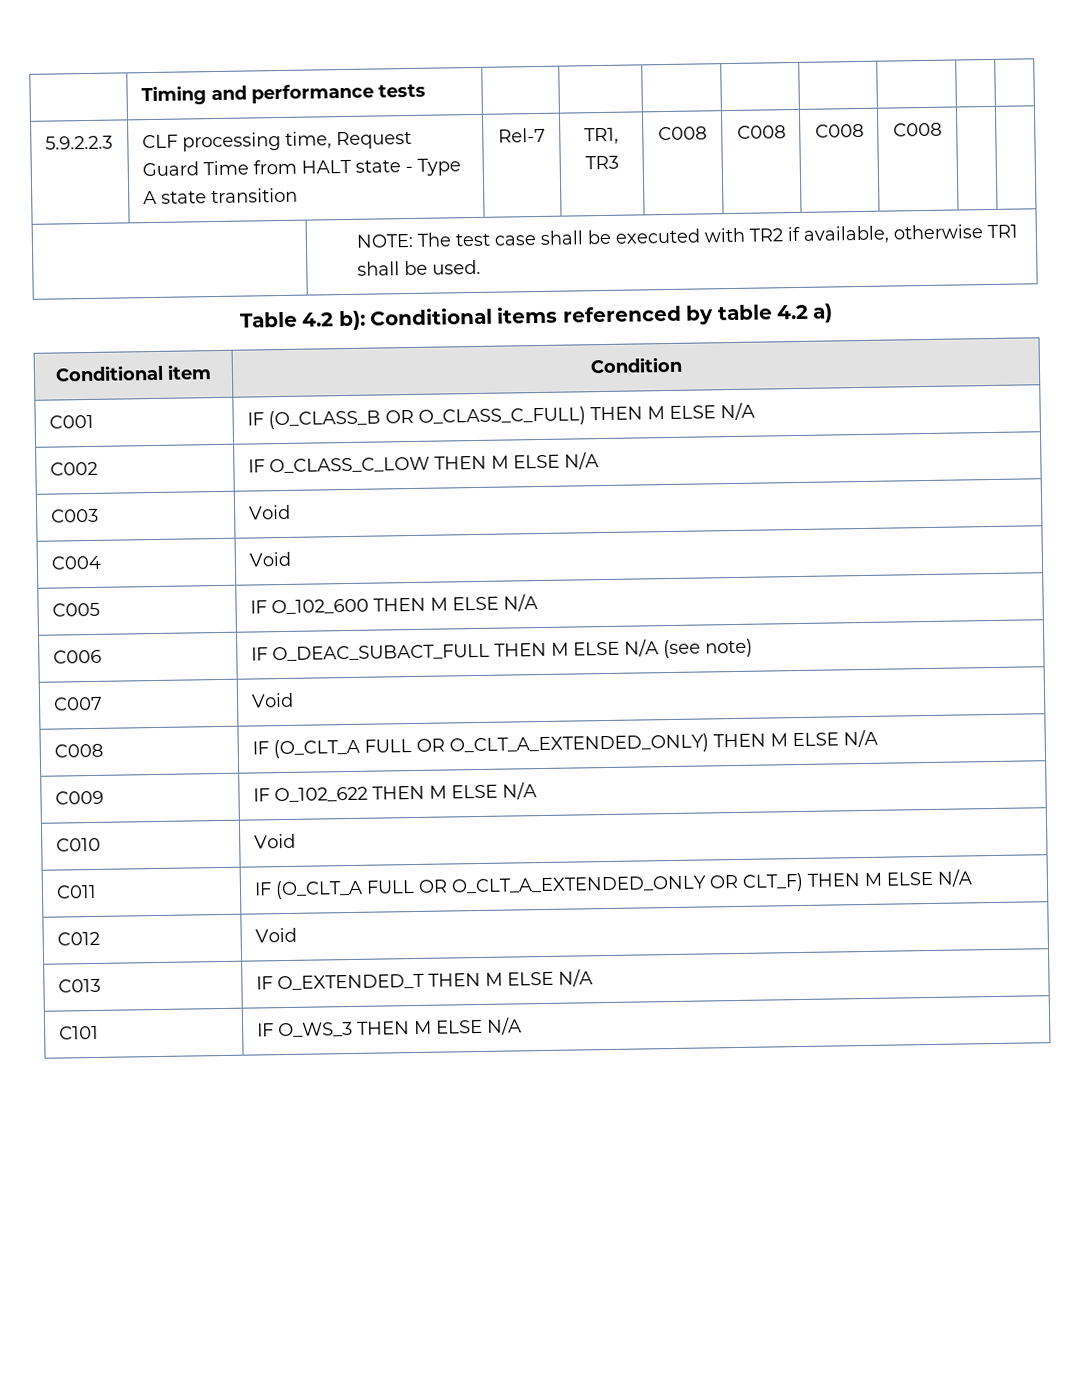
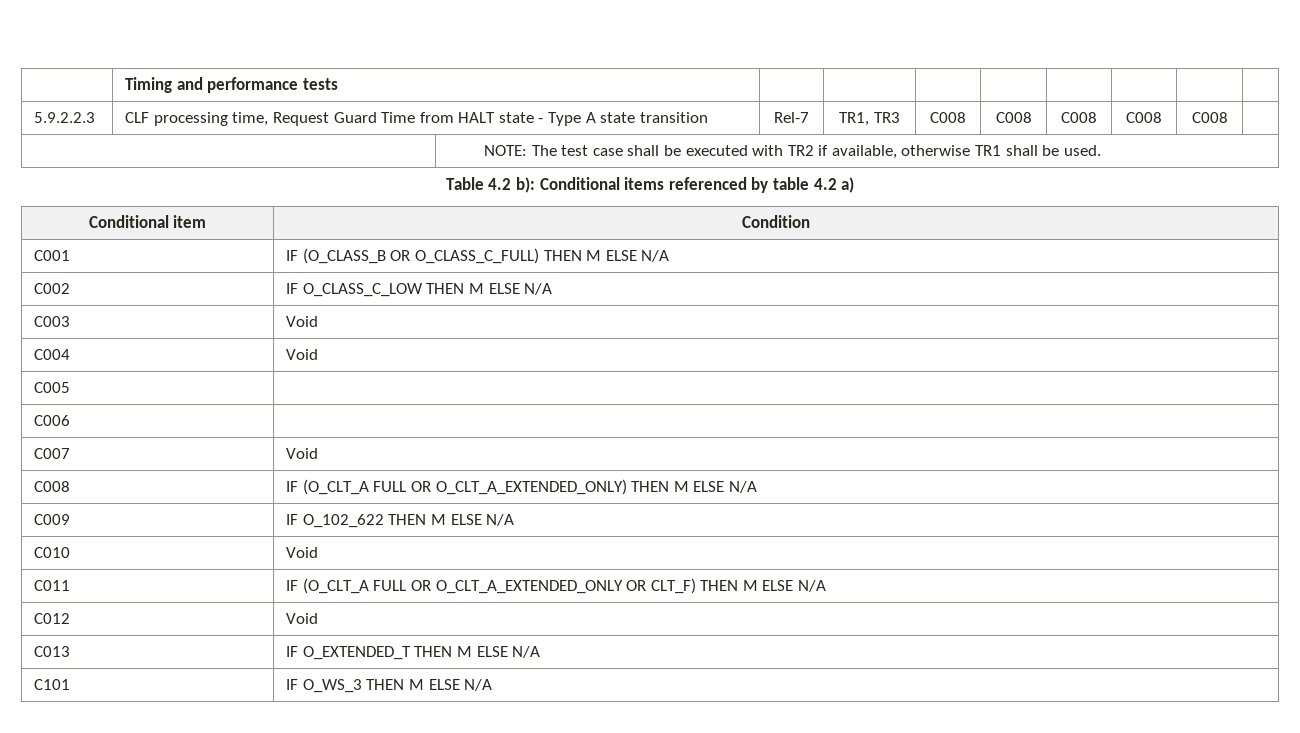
- 5.9.2.2.3 | CLF processing time, Request Guard Time from HALT state - Type A state transition | Rel-7 | TR1, TR3 | C008 | C008 | C008 | C008 | |
+ 5.9.2.2.3 | CLF processing time, Request Guard Time from HALT state - Type A state transition | Rel-7 | TR1, TR3 | C008 | C008 | C008 | C008 | C008 |
- C005 | IF O_102_600 THEN M ELSE N/A
- C006 | IF O_DEAC_SUBACT_FULL THEN M ELSE N/A (see note)
+ C005 |
+ C006 |

